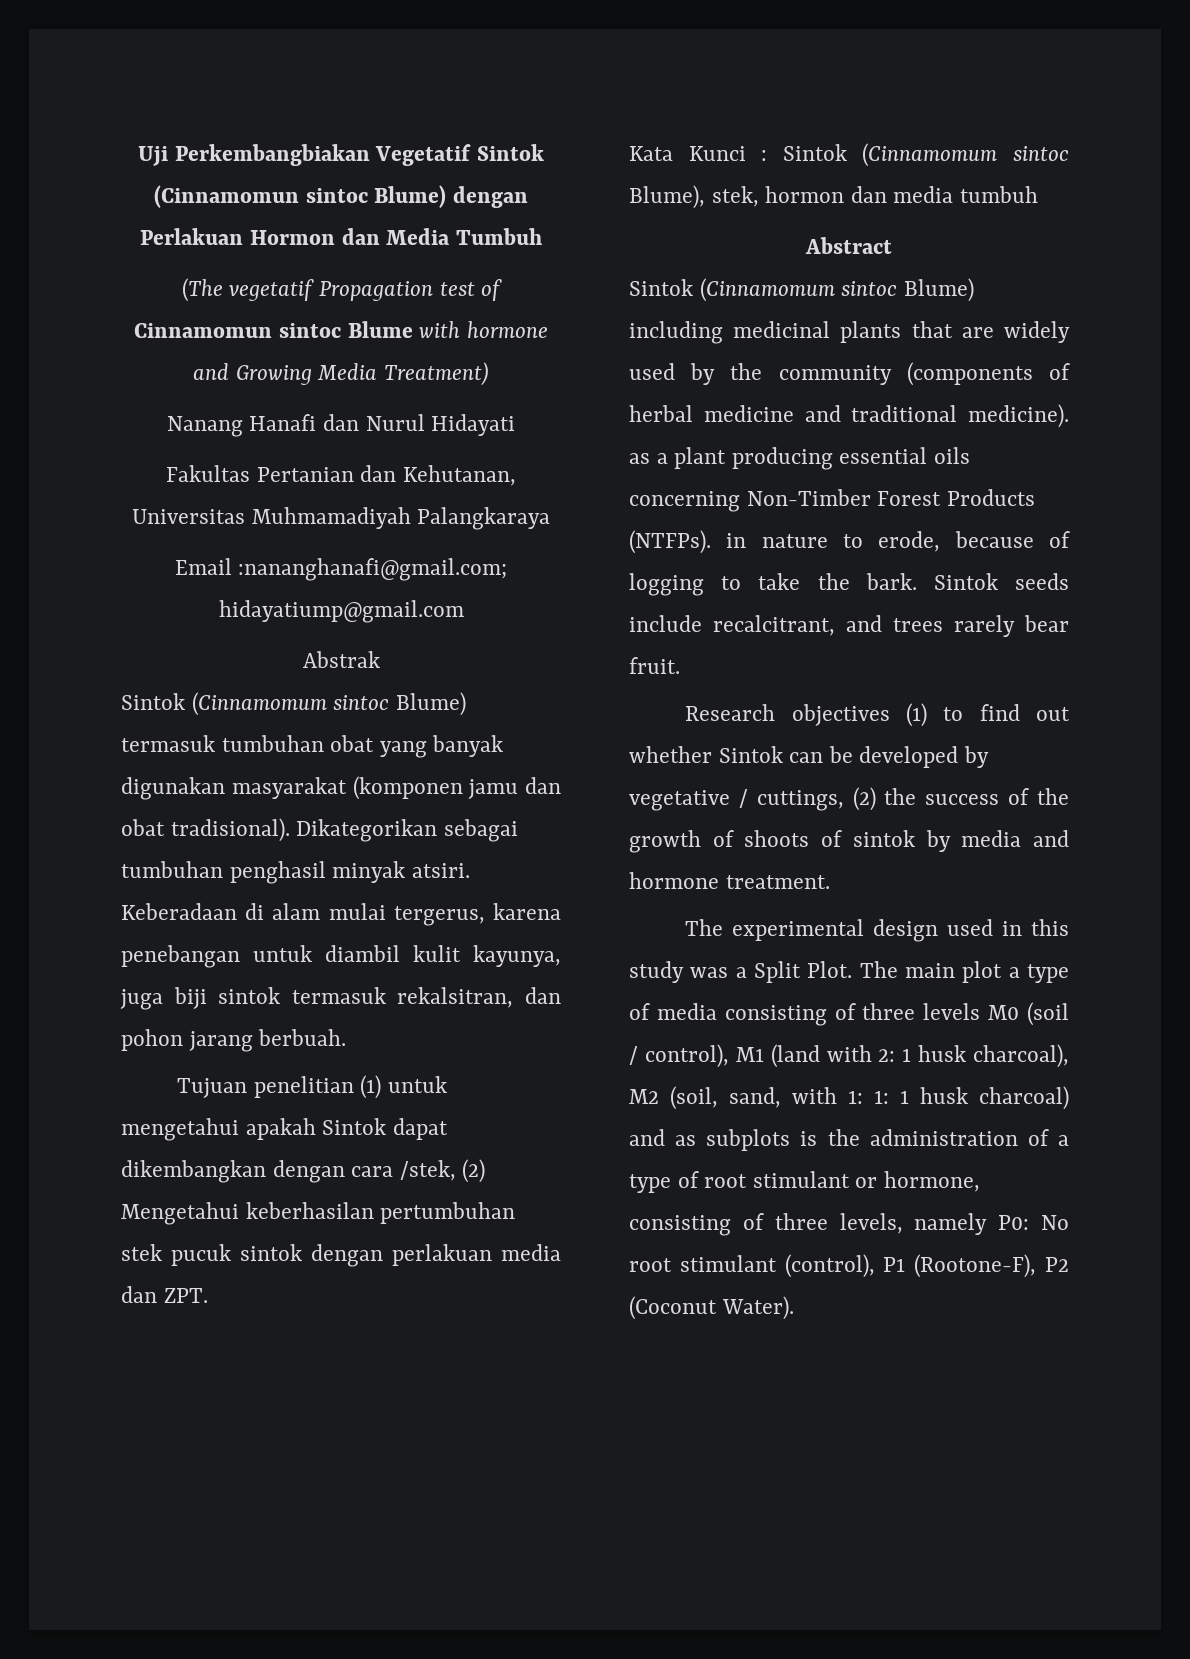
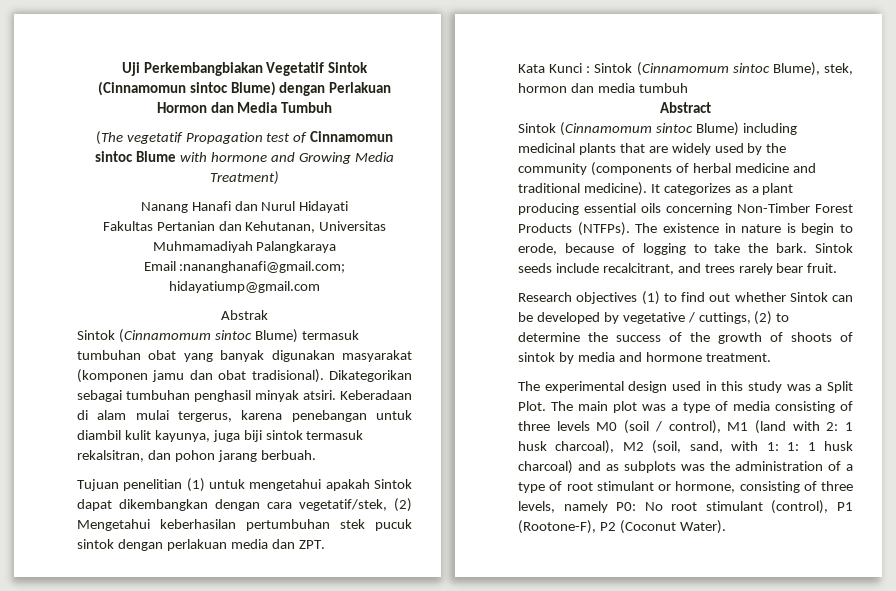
- Tujuan penelitian (1) untuk mengetahui apakah Sintok dapat dikembangkan dengan cara /stek, (2) Mengetahui keberhasilan pertumbuhan stek pucuk sintok dengan perlakuan media dan ZPT.
+ Tujuan penelitian (1) untuk mengetahui apakah Sintok dapat dikembangkan dengan cara vegetatif/stek, (2) Mengetahui keberhasilan pertumbuhan stek pucuk sintok dengan perlakuan media dan ZPT.
- Sintok (Cinnamomum sintoc Blume) including medicinal plants that are widely used by the community (components of herbal medicine and traditional medicine). as a plant producing essential oils concerning Non-Timber Forest Products (NTFPs). in nature to erode, because of logging to take the bark.
+ Sintok (Cinnamomum sintoc Blume) including medicinal plants that are widely used by the community (components of herbal medicine and traditional medicine). It categorizes as a plant producing essential oils concerning Non-Timber Forest Products (NTFPs). The existence in nature is begin to erode, because of logging to take the bark.
- Research objectives (1) to find out whether Sintok can be developed by vegetative / cuttings, (2) the success of the growth of shoots of sintok by media and hormone treatment.
+ Research objectives (1) to find out whether Sintok can be developed by vegetative / cuttings, (2) to determine the success of the growth of shoots of sintok by media and hormone treatment.
- The main plot a type of media consisting of three levels M0 (soil / control), M1 (land with 2: 1 husk charcoal), M2 (soil, sand, with 1: 1: 1 husk charcoal) and as subplots is the administration of a type of root stimulant or hormone, consisting of three levels, namely P0: No root stimulant (control), P1 (Rootone-F), P2 (Coconut Water).
+ The main plot was a type of media consisting of three levels M0 (soil / control), M1 (land with 2: 1 husk charcoal), M2 (soil, sand, with 1: 1: 1 husk charcoal) and as subplots was the administration of a type of root stimulant or hormone, consisting of three levels, namely P0: No root stimulant (control), P1 (Rootone-F), P2 (Coconut Water).

